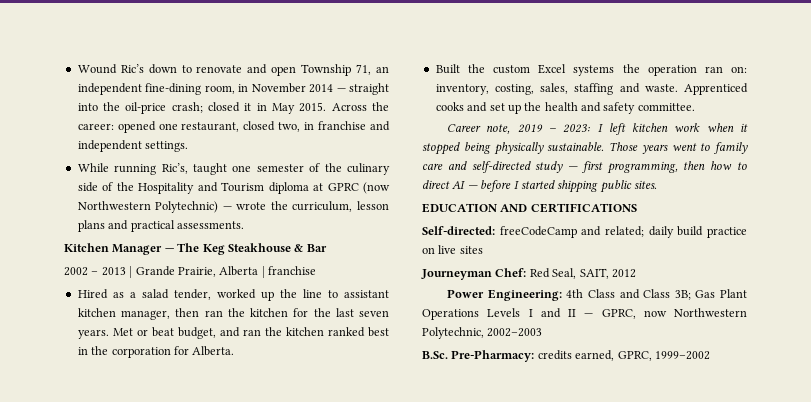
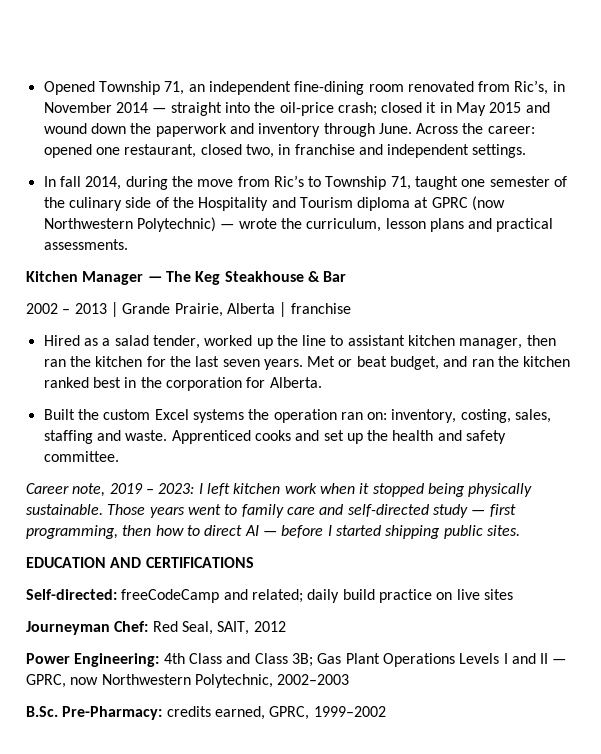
- Wound Ric’s down to renovate and open Township 71, an independent fine-dining room, in November 2014 — straight into the oil-price crash; closed it in May 2015.
+ Opened Township 71, an independent fine-dining room renovated from Ric’s, in November 2014 — straight into the oil-price crash; closed it in May 2015 and wound down the paperwork and inventory through June.
- While running Ric’s, taught one semester of the culinary side of the Hospitality and Tourism diploma at GPRC (now Northwestern Polytechnic) — wrote the curriculum, lesson plans and practical assessments.
+ In fall 2014, during the move from Ric’s to Township 71, taught one semester of the culinary side of the Hospitality and Tourism diploma at GPRC (now Northwestern Polytechnic) — wrote the curriculum, lesson plans and practical assessments.

